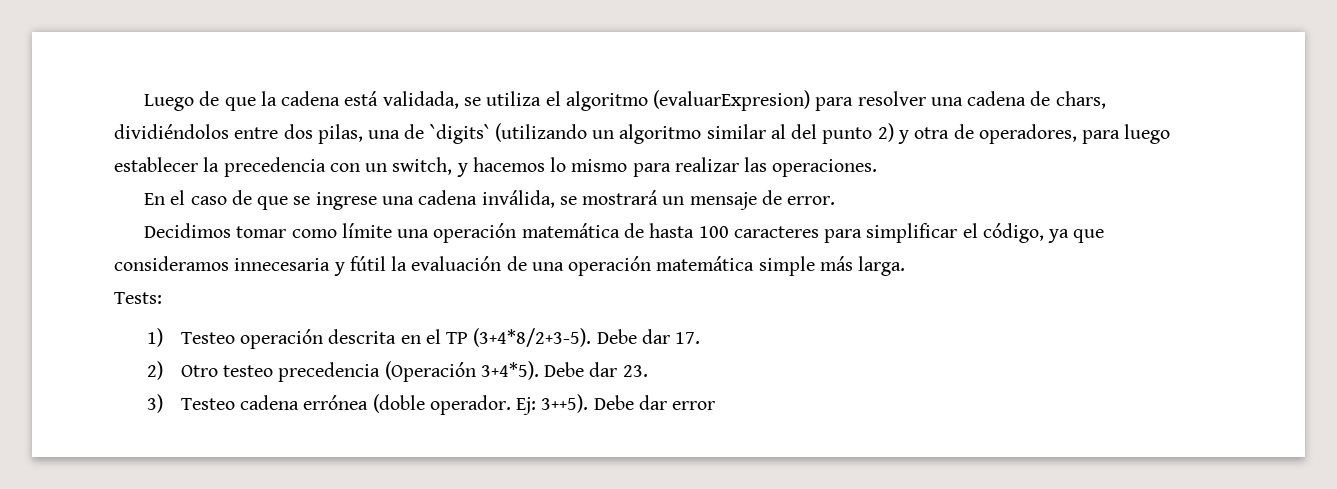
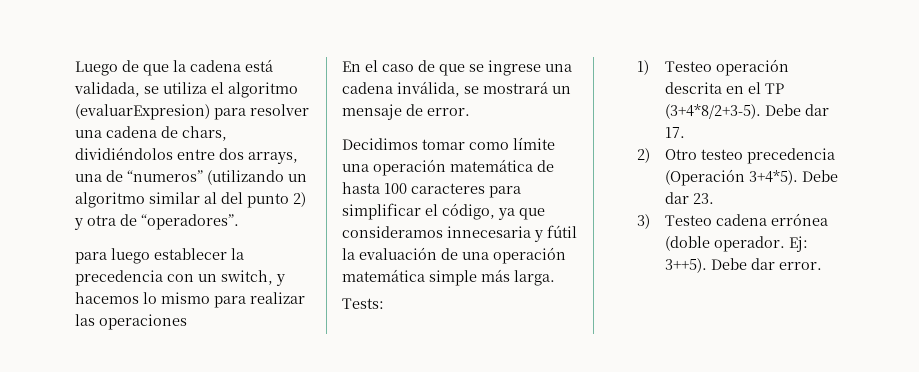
- Luego de que la cadena está validada, se utiliza el algoritmo (evaluarExpresion) para resolver una cadena de chars, dividiéndolos entre dos pilas, una de `digits` (utilizando un algoritmo similar al del punto 2) y otra de operadores, para luego establecer la precedencia con un switch, y hacemos lo mismo para realizar las operaciones.
+ Luego de que la cadena está validada, se utiliza el algoritmo (evaluarExpresion) para resolver una cadena de chars, dividiéndolos entre dos arrays, una de “numeros” (utilizando un algoritmo similar al del punto 2) y otra de “operadores”.
+ para luego establecer la precedencia con un switch, y hacemos lo mismo para realizar las operaciones
- Debe dar error
+ Debe dar error.

